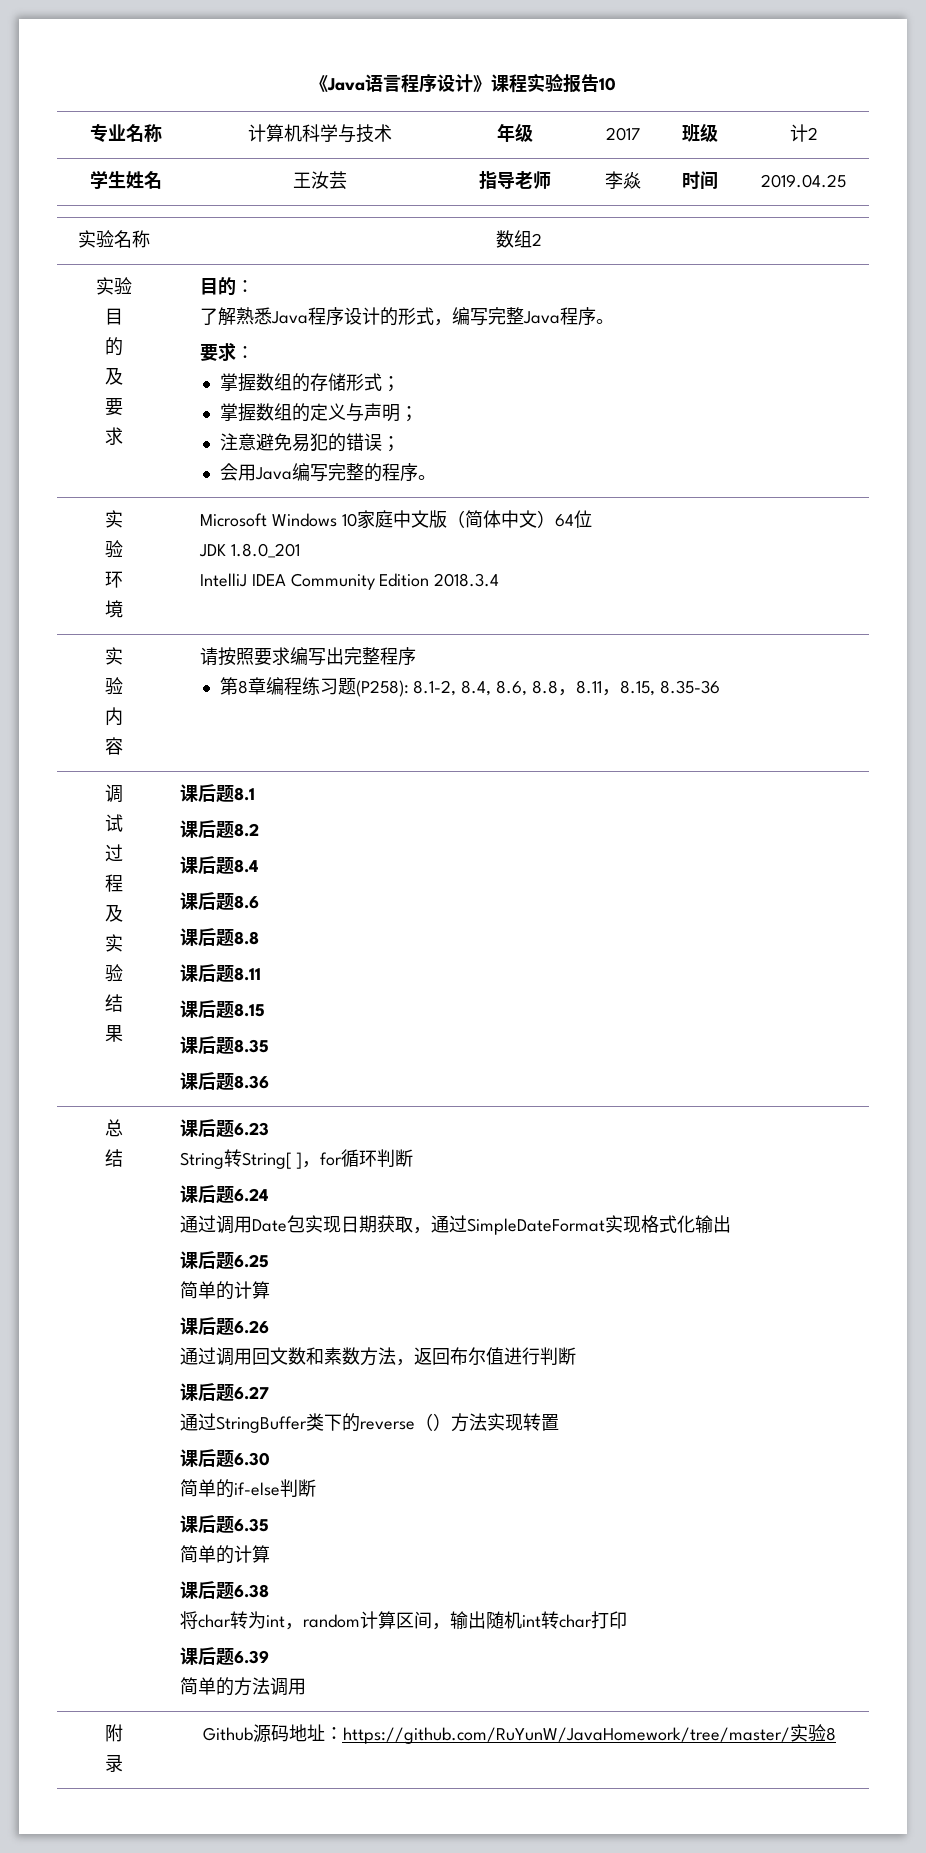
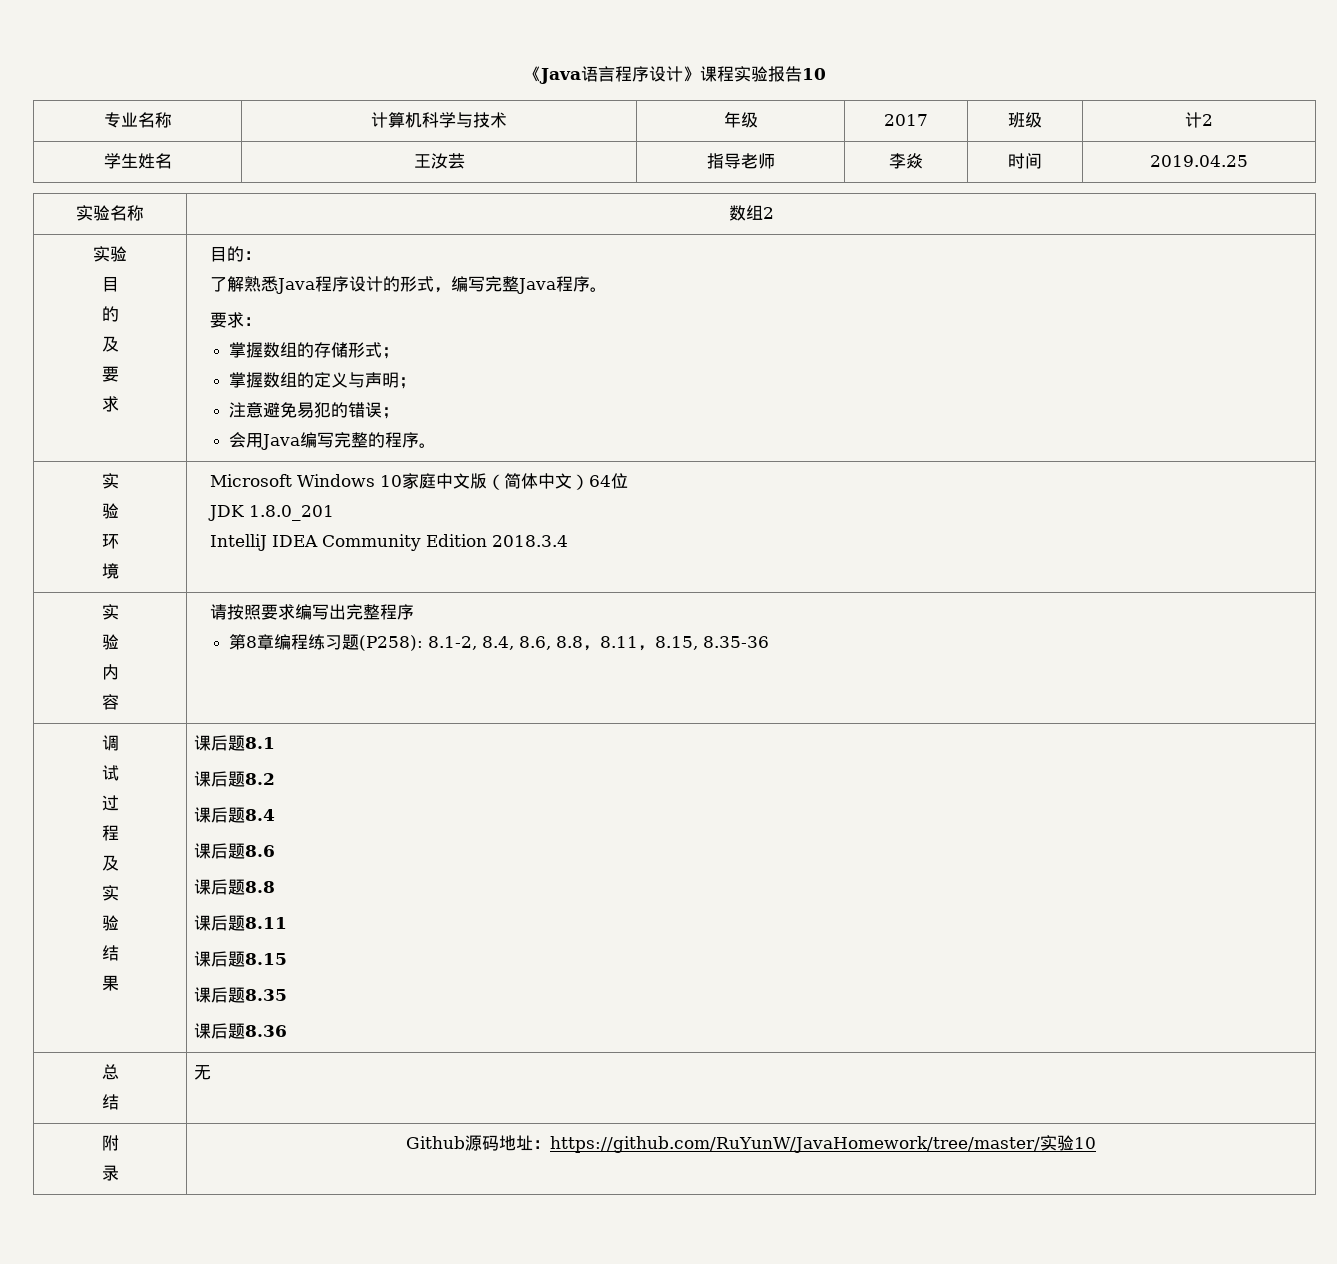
- 课后题6.23
- String转String[ ]，for循环判断
- 课后题6.24
- 通过调用Date包实现日期获取，通过SimpleDateFormat实现格式化输出
- 课后题6.25
- 简单的计算
- 课后题6.26
- 通过调用回文数和素数方法，返回布尔值进行判断
- 课后题6.27
- 通过StringBuffer类下的reverse（）方法实现转置
- 课后题6.30
- 简单的if-else判断
- 课后题6.35
- 简单的计算
- 课后题6.38
- 将char转为int，random计算区间，输出随机int转char打印
- 课后题6.39
- 简单的方法调用
+ 无
  附
- 录 | Github源码地址：https://github.com/RuYunW/JavaHomework/tree/master/实验8
+ 录 | Github源码地址：https://github.com/RuYunW/JavaHomework/tree/master/实验10

